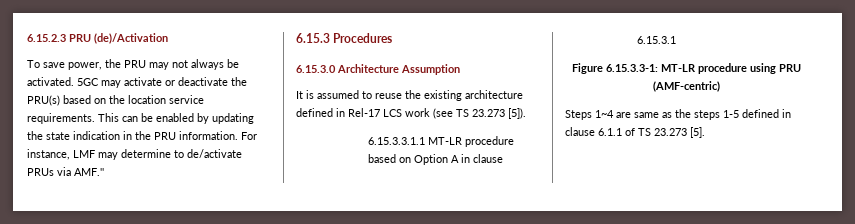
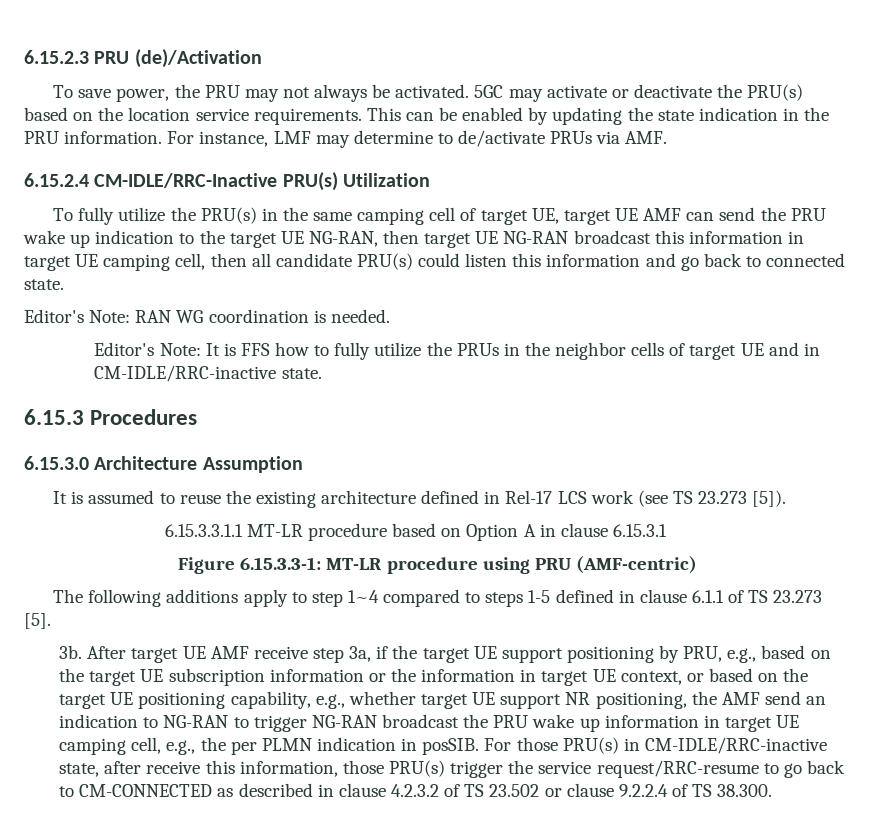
- For instance, LMF may determine to de/activate PRUs via AMF.''
+ For instance, LMF may determine to de/activate PRUs via AMF.
+ 6.15.2.4 CM-IDLE/RRC-Inactive PRU(s) Utilization
+ To fully utilize the PRU(s) in the same camping cell of target UE, target UE AMF can send the PRU wake up indication to the target UE NG-RAN, then target UE NG-RAN broadcast this information in target UE camping cell, then all candidate PRU(s) could listen this information and go back to connected state.
+ Editor's Note: RAN WG coordination is needed.
+ Editor's Note: It is FFS how to fully utilize the PRUs in the neighbor cells of target UE and in CM-IDLE/RRC-inactive state.
- Steps 1~4 are same as the steps 1-5 defined in clause 6.1.1 of TS 23.273 [5].
+ The following additions apply to step 1~4 compared to steps 1-5 defined in clause 6.1.1 of TS 23.273 [5].
+ 3b. After target UE AMF receive step 3a, if the target UE support positioning by PRU, e.g., based on the target UE subscription information or the information in target UE context, or based on the target UE positioning capability, e.g., whether target UE support NR positioning, the AMF send an indication to NG-RAN to trigger NG-RAN broadcast the PRU wake up information in target UE camping cell, e.g., the per PLMN indication in posSIB. For those PRU(s) in CM-IDLE/RRC-inactive state, after receive this information, those PRU(s) trigger the service request/RRC-resume to go back to CM-CONNECTED as described in clause 4.2.3.2 of TS 23.502 or clause 9.2.2.4 of TS 38.300.

